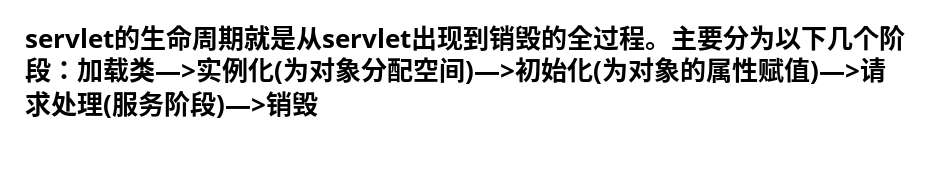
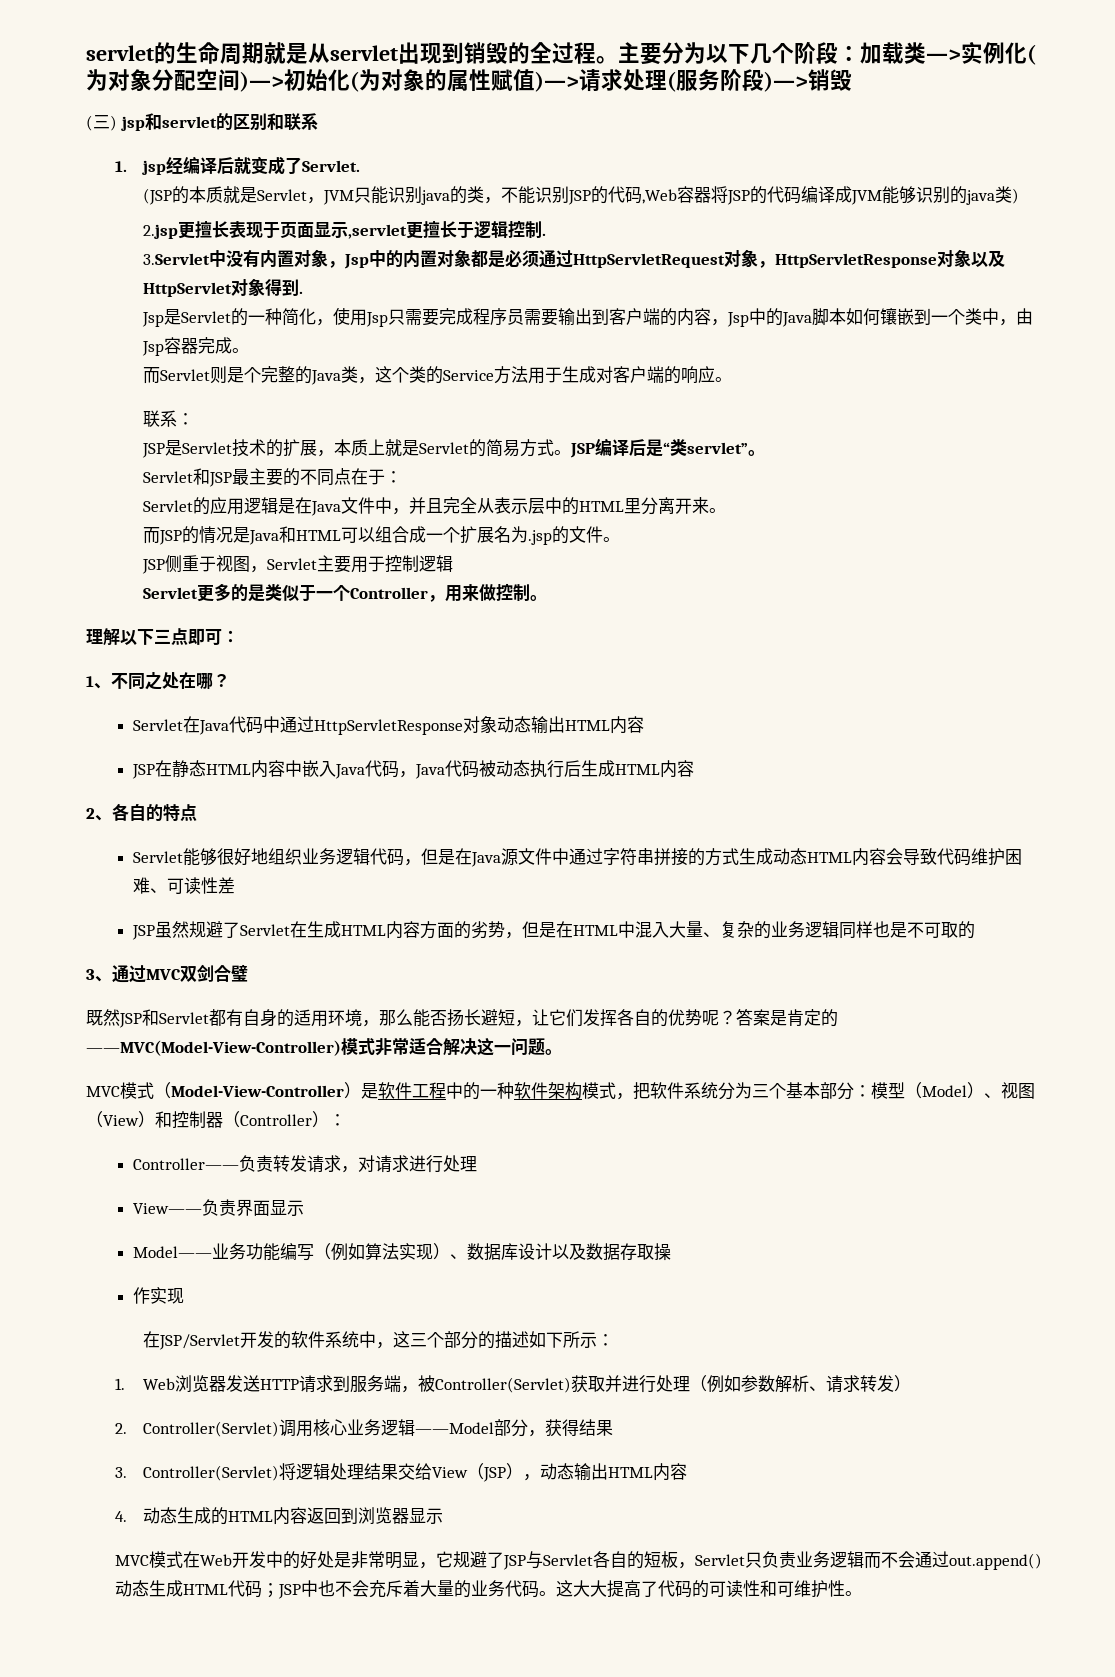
+ (三) jsp和servlet的区别和联系
+ 1. jsp经编译后就变成了Servlet.
+ (JSP的本质就是Servlet，JVM只能识别java的类，不能识别JSP的代码,Web容器将JSP的代码编译成JVM能够识别的java类)
+ 2.jsp更擅长表现于页面显示,servlet更擅长于逻辑控制.
+ 3.Servlet中没有内置对象，Jsp中的内置对象都是必须通过HttpServletRequest对象，HttpServletResponse对象以及HttpServlet对象得到.
+ Jsp是Servlet的一种简化，使用Jsp只需要完成程序员需要输出到客户端的内容，Jsp中的Java脚本如何镶嵌到一个类中，由Jsp容器完成。
+ 而Servlet则是个完整的Java类，这个类的Service方法用于生成对客户端的响应。
+ 联系：
+ JSP是Servlet技术的扩展，本质上就是Servlet的简易方式。JSP编译后是“类servlet”。
+ Servlet和JSP最主要的不同点在于：
+ Servlet的应用逻辑是在Java文件中，并且完全从表示层中的HTML里分离开来。
+ 而JSP的情况是Java和HTML可以组合成一个扩展名为.jsp的文件。
+ JSP侧重于视图，Servlet主要用于控制逻辑
+ Servlet更多的是类似于一个Controller，用来做控制。
+ 理解以下三点即可：
+ 1、不同之处在哪？
+ Servlet在Java代码中通过HttpServletResponse对象动态输出HTML内容
+ JSP在静态HTML内容中嵌入Java代码，Java代码被动态执行后生成HTML内容
+ 2、各自的特点
+ Servlet能够很好地组织业务逻辑代码，但是在Java源文件中通过字符串拼接的方式生成动态HTML内容会导致代码维护困难、可读性差
+ JSP虽然规避了Servlet在生成HTML内容方面的劣势，但是在HTML中混入大量、复杂的业务逻辑同样也是不可取的
+ 3、通过MVC双剑合璧
+ 既然JSP和Servlet都有自身的适用环境，那么能否扬长避短，让它们发挥各自的优势呢？答案是肯定的——MVC(Model-View-Controller)模式非常适合解决这一问题。
+ MVC模式（Model-View-Controller）是软件工程中的一种软件架构模式，把软件系统分为三个基本部分：模型（Model）、视图（View）和控制器（Controller）：
+ Controller——负责转发请求，对请求进行处理
+ View——负责界面显示
+ Model——业务功能编写（例如算法实现）、数据库设计以及数据存取操
+ 作实现
+ 在JSP/Servlet开发的软件系统中，这三个部分的描述如下所示：
+ 1. Web浏览器发送HTTP请求到服务端，被Controller(Servlet)获取并进行处理（例如参数解析、请求转发）
+ 2. Controller(Servlet)调用核心业务逻辑——Model部分，获得结果
+ 3. Controller(Servlet)将逻辑处理结果交给View（JSP），动态输出HTML内容
+ 4.动态生成的HTML内容返回到浏览器显示
+ MVC模式在Web开发中的好处是非常明显，它规避了JSP与Servlet各自的短板，Servlet只负责业务逻辑而不会通过out.append()动态生成HTML代码；JSP中也不会充斥着大量的业务代码。这大大提高了代码的可读性和可维护性。

